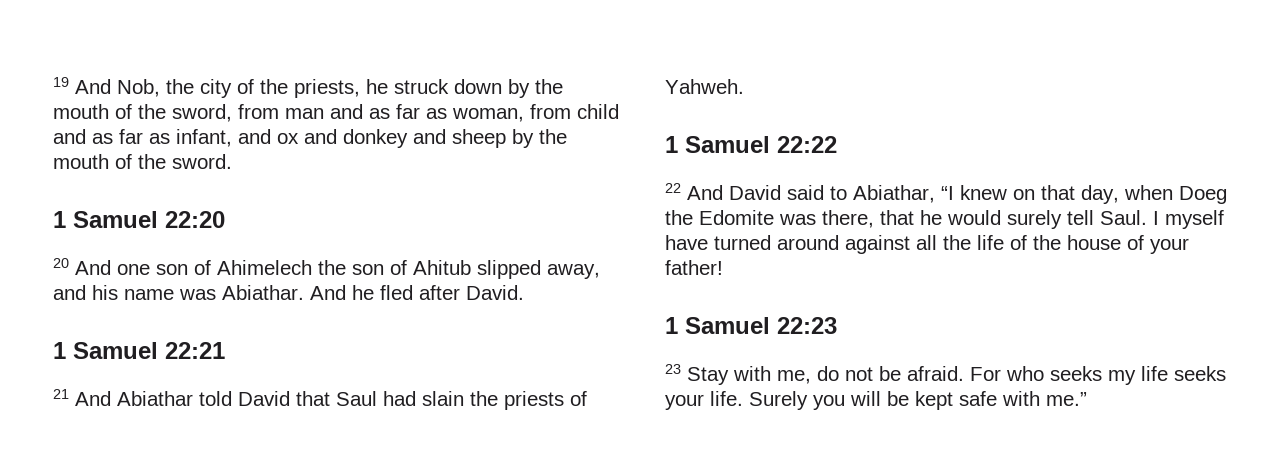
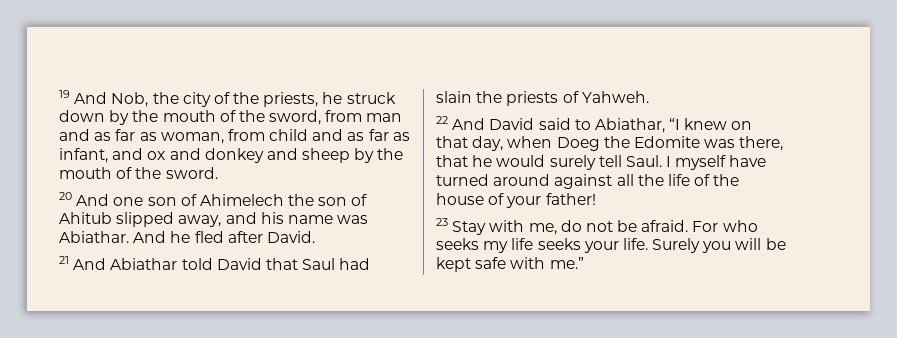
- 1 Samuel 22:20
- 1 Samuel 22:21
- 1 Samuel 22:22
- 1 Samuel 22:23

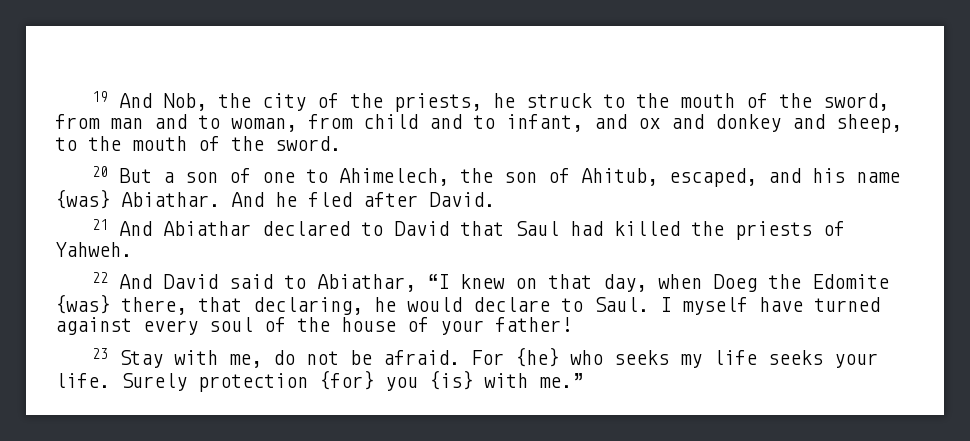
- 19 And Nob, the city of the priests, he struck down by the mouth of the sword, from man and as far as woman, from child and as far as infant, and ox and donkey and sheep by the mouth of the sword.
+ 19 And Nob, the city of the priests, he struck to the mouth of the sword, from man and to woman, from child and to infant, and ox and donkey and sheep, to the mouth of the sword.
- 20 And one son of Ahimelech the son of Ahitub slipped away, and his name was Abiathar.
+ 20 But a son of one to Ahimelech, the son of Ahitub, escaped, and his name {was} Abiathar.
- 21 And Abiathar told David that Saul had slain the priests of Yahweh.
+ 21 And Abiathar declared to David that Saul had killed the priests of Yahweh.
- 22 And David said to Abiathar, “I knew on that day, when Doeg the Edomite was there, that he would surely tell Saul.
+ 22 And David said to Abiathar, “I knew on that day, when Doeg the Edomite {was} there, that declaring, he would declare to Saul.
- I myself have turned around against all the life of the house of your father!
+ I myself have turned against every soul of the house of your father!
- For who seeks my life seeks your life.
+ For {he} who seeks my life seeks your life.
- Surely you will be kept safe with me.”
+ Surely protection {for} you {is} with me.”

